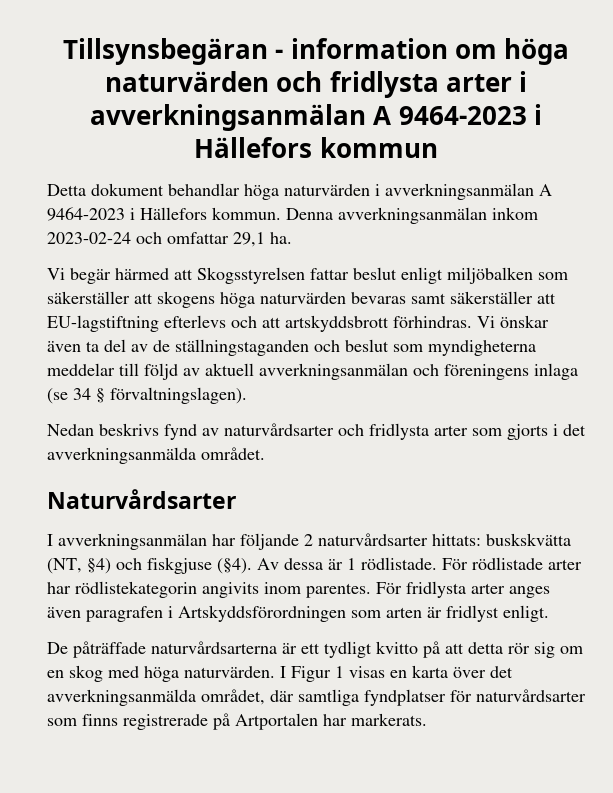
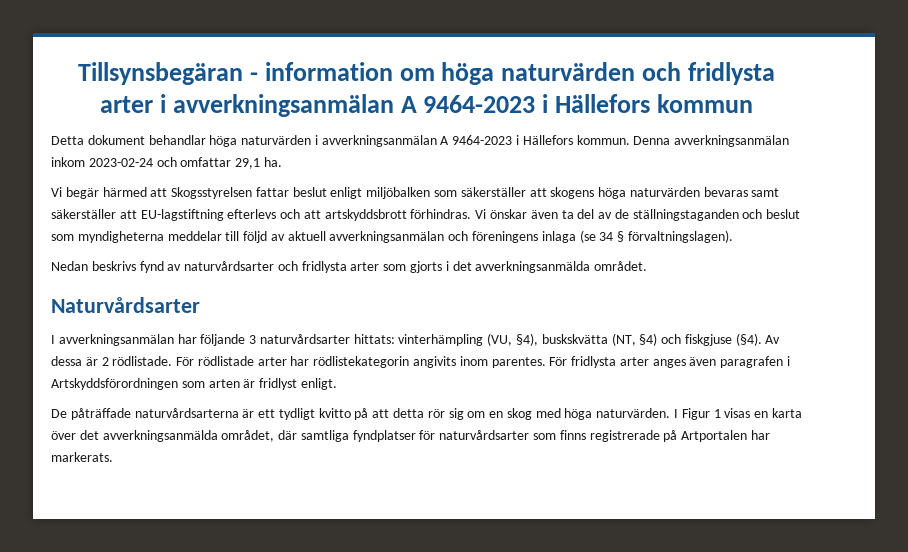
- I avverkningsanmälan har följande 2 naturvårdsarter hittats: buskskvätta (NT, §4) och fiskgjuse (§4).
+ I avverkningsanmälan har följande 3 naturvårdsarter hittats: vinterhämpling (VU, §4), buskskvätta (NT, §4) och fiskgjuse (§4).
- Av dessa är 1 rödlistade.
+ Av dessa är 2 rödlistade.

